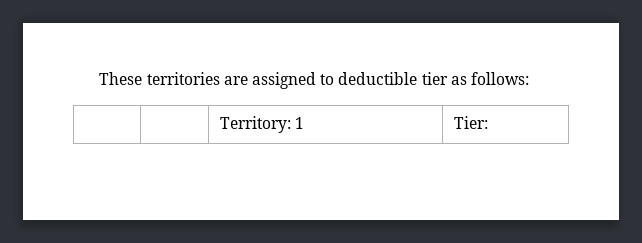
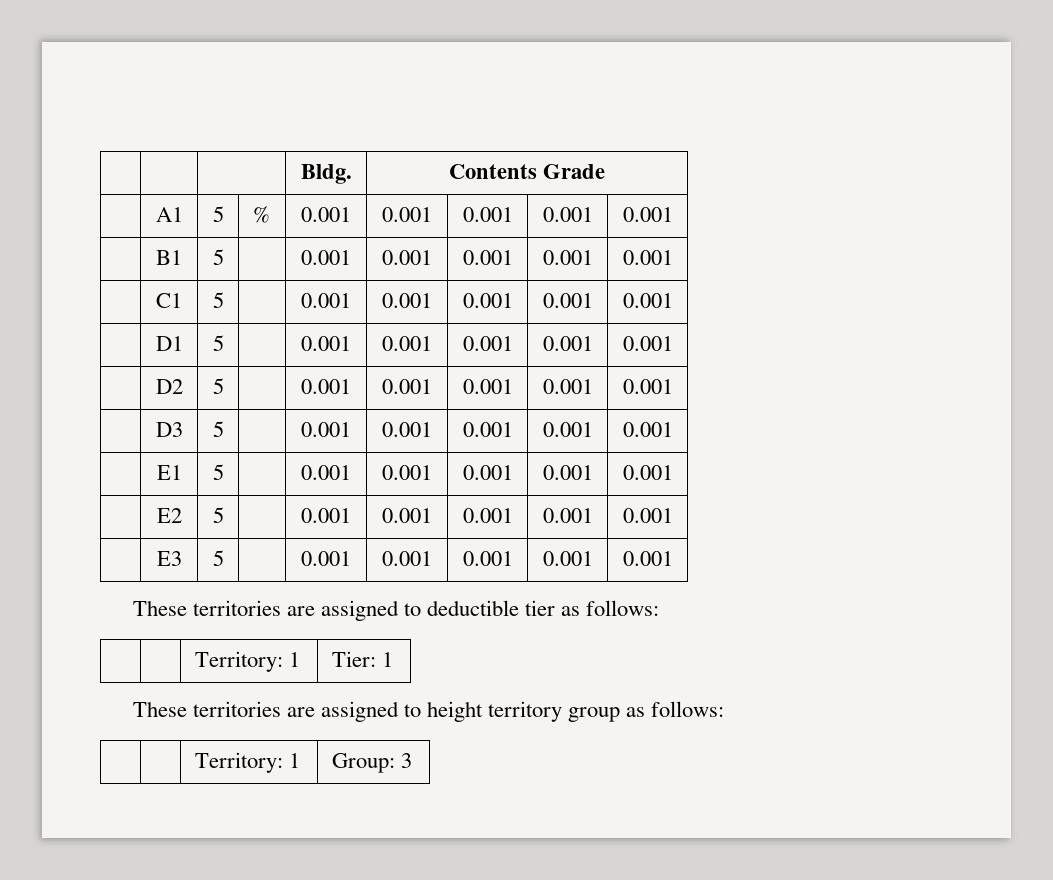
+ | | | Bldg. | Contents Grade
+ | A1 | 5 | % | 0.001 | 0.001 | 0.001 | 0.001 | 0.001
+ | B1 | 5 | | 0.001 | 0.001 | 0.001 | 0.001 | 0.001
+ | C1 | 5 | | 0.001 | 0.001 | 0.001 | 0.001 | 0.001
+ | D1 | 5 | | 0.001 | 0.001 | 0.001 | 0.001 | 0.001
+ | D2 | 5 | | 0.001 | 0.001 | 0.001 | 0.001 | 0.001
+ | D3 | 5 | | 0.001 | 0.001 | 0.001 | 0.001 | 0.001
+ | E1 | 5 | | 0.001 | 0.001 | 0.001 | 0.001 | 0.001
+ | E2 | 5 | | 0.001 | 0.001 | 0.001 | 0.001 | 0.001
+ | E3 | 5 | | 0.001 | 0.001 | 0.001 | 0.001 | 0.001
- | | Territory: 1 | Tier:
+ | | Territory: 1 | Tier: 1
+ These territories are assigned to height territory group as follows:
+ | | Territory: 1 | Group: 3

